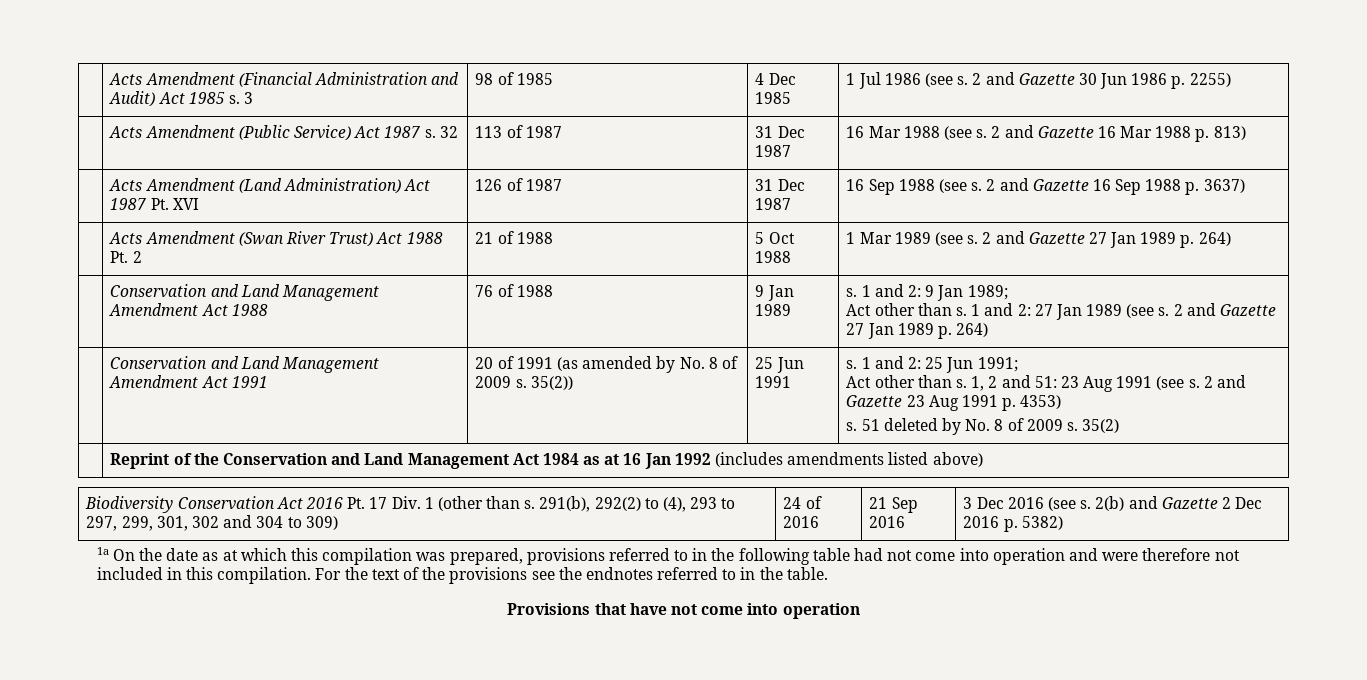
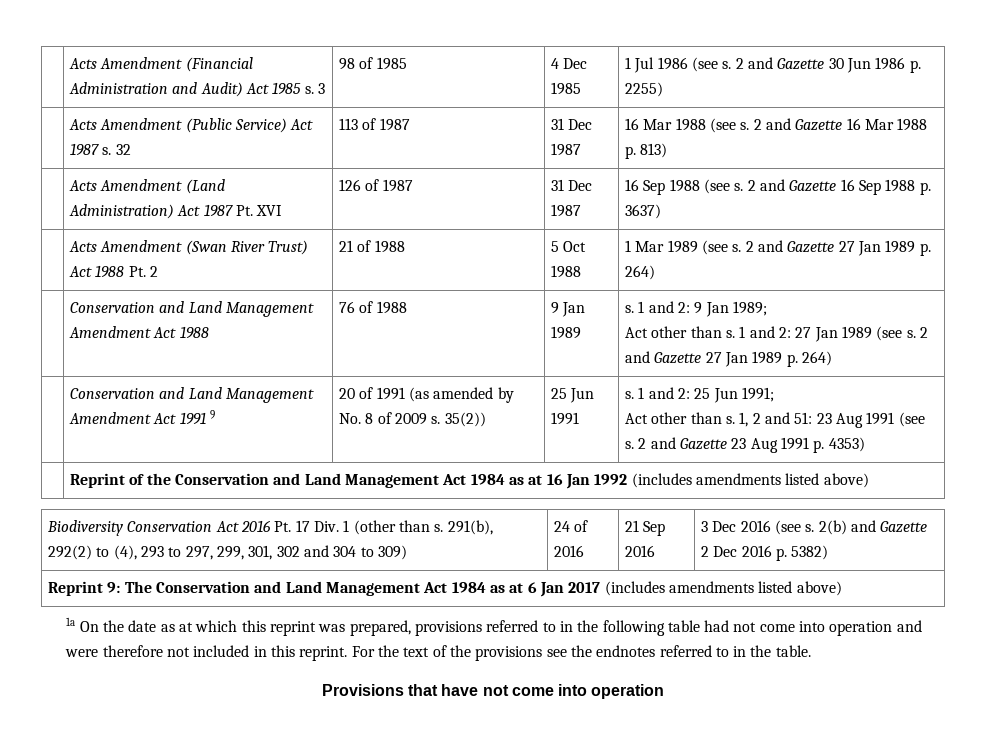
- Conservation and Land Management Amendment Act 1991
+ Conservation and Land Management Amendment Act 1991 9
- s. 51 deleted by No. 8 of 2009 s. 35(2)
+ Reprint 9: The Conservation and Land Management Act 1984 as at 6 Jan 2017 (includes amendments listed above)
- 1a On the date as at which this compilation was prepared, provisions referred to in the following table had not come into operation and were therefore not included in this compilation.
+ 1a On the date as at which this reprint was prepared, provisions referred to in the following table had not come into operation and were therefore not included in this reprint.

